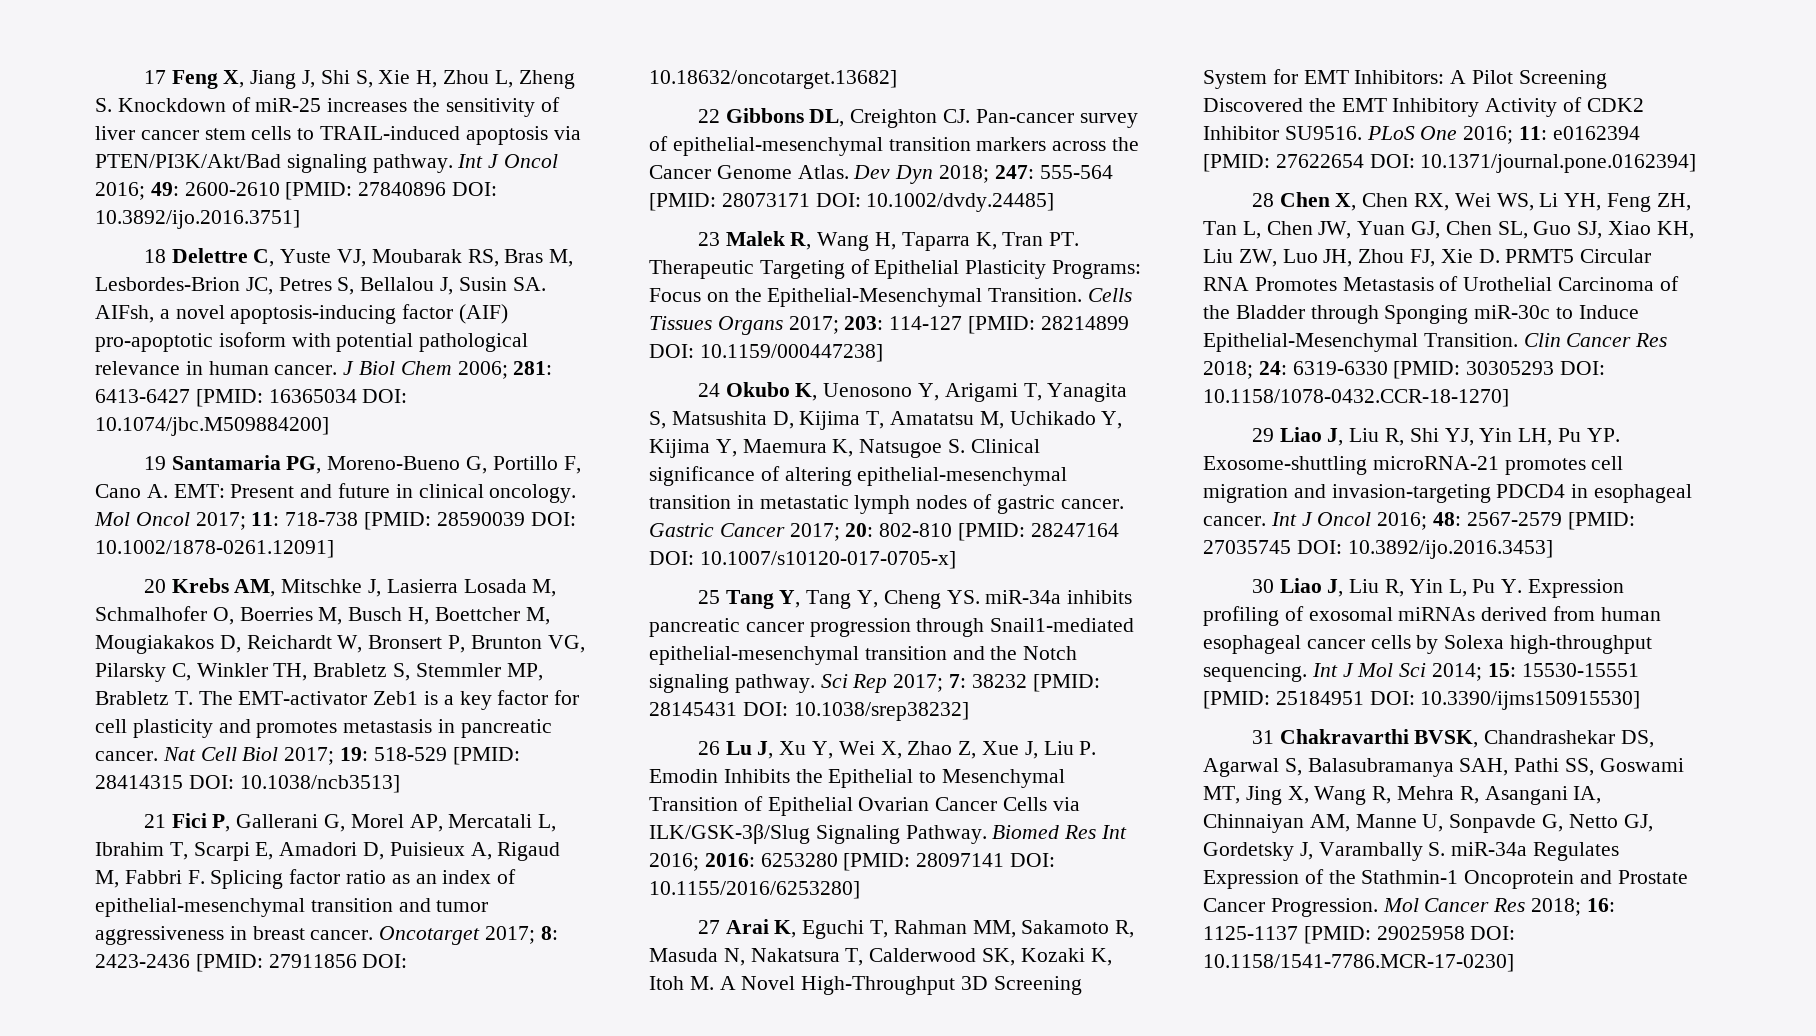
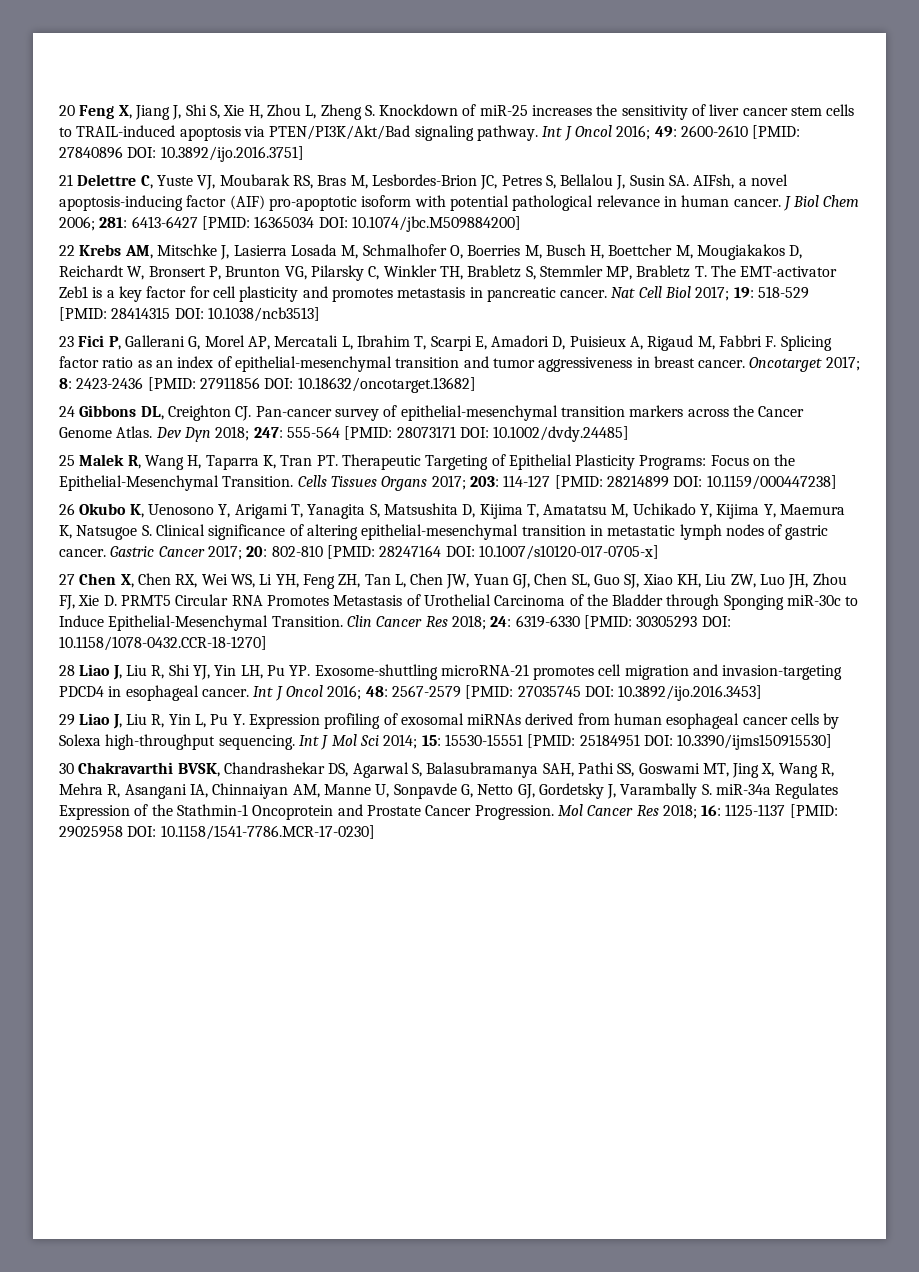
- 17 Feng X, Jiang J, Shi S, Xie H, Zhou L, Zheng S. Knockdown of miR-25 increases the sensitivity of liver cancer stem cells to TRAIL-induced apoptosis via PTEN/PI3K/Akt/Bad signaling pathway.
+ 20 Feng X, Jiang J, Shi S, Xie H, Zhou L, Zheng S. Knockdown of miR-25 increases the sensitivity of liver cancer stem cells to TRAIL-induced apoptosis via PTEN/PI3K/Akt/Bad signaling pathway.
- 18 Delettre C, Yuste VJ, Moubarak RS, Bras M, Lesbordes-Brion JC, Petres S, Bellalou J, Susin SA. AIFsh, a novel apoptosis-inducing factor (AIF) pro-apoptotic isoform with potential pathological relevance in human cancer.
+ 21 Delettre C, Yuste VJ, Moubarak RS, Bras M, Lesbordes-Brion JC, Petres S, Bellalou J, Susin SA. AIFsh, a novel apoptosis-inducing factor (AIF) pro-apoptotic isoform with potential pathological relevance in human cancer.
- 19 Santamaria PG, Moreno-Bueno G, Portillo F, Cano A. EMT: Present and future in clinical oncology. Mol Oncol 2017; 11: 718-738 [PMID: 28590039 DOI: 10.1002/1878-0261.12091]
- 20 Krebs AM, Mitschke J, Lasierra Losada M, Schmalhofer O, Boerries M, Busch H, Boettcher M, Mougiakakos D, Reichardt W, Bronsert P, Brunton VG, Pilarsky C, Winkler TH, Brabletz S, Stemmler MP, Brabletz T. The EMT-activator Zeb1 is a key factor for cell plasticity and promotes metastasis in pancreatic cancer.
+ 22 Krebs AM, Mitschke J, Lasierra Losada M, Schmalhofer O, Boerries M, Busch H, Boettcher M, Mougiakakos D, Reichardt W, Bronsert P, Brunton VG, Pilarsky C, Winkler TH, Brabletz S, Stemmler MP, Brabletz T. The EMT-activator Zeb1 is a key factor for cell plasticity and promotes metastasis in pancreatic cancer.
- 21 Fici P, Gallerani G, Morel AP, Mercatali L, Ibrahim T, Scarpi E, Amadori D, Puisieux A, Rigaud M, Fabbri F. Splicing factor ratio as an index of epithelial-mesenchymal transition and tumor aggressiveness in breast cancer.
+ 23 Fici P, Gallerani G, Morel AP, Mercatali L, Ibrahim T, Scarpi E, Amadori D, Puisieux A, Rigaud M, Fabbri F. Splicing factor ratio as an index of epithelial-mesenchymal transition and tumor aggressiveness in breast cancer.
- 22 Gibbons DL, Creighton CJ. Pan-cancer survey of epithelial-mesenchymal transition markers across the Cancer Genome Atlas.
+ 24 Gibbons DL, Creighton CJ. Pan-cancer survey of epithelial-mesenchymal transition markers across the Cancer Genome Atlas.
- 23 Malek R, Wang H, Taparra K, Tran PT. Therapeutic Targeting of Epithelial Plasticity Programs: Focus on the Epithelial-Mesenchymal Transition.
+ 25 Malek R, Wang H, Taparra K, Tran PT. Therapeutic Targeting of Epithelial Plasticity Programs: Focus on the Epithelial-Mesenchymal Transition.
- 24 Okubo K, Uenosono Y, Arigami T, Yanagita S, Matsushita D, Kijima T, Amatatsu M, Uchikado Y, Kijima Y, Maemura K, Natsugoe S. Clinical significance of altering epithelial-mesenchymal transition in metastatic lymph nodes of gastric cancer.
+ 26 Okubo K, Uenosono Y, Arigami T, Yanagita S, Matsushita D, Kijima T, Amatatsu M, Uchikado Y, Kijima Y, Maemura K, Natsugoe S. Clinical significance of altering epithelial-mesenchymal transition in metastatic lymph nodes of gastric cancer.
- 25 Tang Y, Tang Y, Cheng YS. miR-34a inhibits pancreatic cancer progression through Snail1-mediated epithelial-mesenchymal transition and the Notch signaling pathway. Sci Rep 2017; 7: 38232 [PMID: 28145431 DOI: 10.1038/srep38232]
- 26 Lu J, Xu Y, Wei X, Zhao Z, Xue J, Liu P. Emodin Inhibits the Epithelial to Mesenchymal Transition of Epithelial Ovarian Cancer Cells via ILK/GSK-3β/Slug Signaling Pathway. Biomed Res Int 2016; 2016: 6253280 [PMID: 28097141 DOI: 10.1155/2016/6253280]
- 27 Arai K, Eguchi T, Rahman MM, Sakamoto R, Masuda N, Nakatsura T, Calderwood SK, Kozaki K, Itoh M. A Novel High-Throughput 3D Screening System for EMT Inhibitors: A Pilot Screening Discovered the EMT Inhibitory Activity of CDK2 Inhibitor SU9516. PLoS One 2016; 11: e0162394 [PMID: 27622654 DOI: 10.1371/journal.pone.0162394]
- 28 Chen X, Chen RX, Wei WS, Li YH, Feng ZH, Tan L, Chen JW, Yuan GJ, Chen SL, Guo SJ, Xiao KH, Liu ZW, Luo JH, Zhou FJ, Xie D. PRMT5 Circular RNA Promotes Metastasis of Urothelial Carcinoma of the Bladder through Sponging miR-30c to Induce Epithelial-Mesenchymal Transition.
+ 27 Chen X, Chen RX, Wei WS, Li YH, Feng ZH, Tan L, Chen JW, Yuan GJ, Chen SL, Guo SJ, Xiao KH, Liu ZW, Luo JH, Zhou FJ, Xie D. PRMT5 Circular RNA Promotes Metastasis of Urothelial Carcinoma of the Bladder through Sponging miR-30c to Induce Epithelial-Mesenchymal Transition.
- 29 Liao J, Liu R, Shi YJ, Yin LH, Pu YP. Exosome-shuttling microRNA-21 promotes cell migration and invasion-targeting PDCD4 in esophageal cancer.
+ 28 Liao J, Liu R, Shi YJ, Yin LH, Pu YP. Exosome-shuttling microRNA-21 promotes cell migration and invasion-targeting PDCD4 in esophageal cancer.
- 30 Liao J, Liu R, Yin L, Pu Y. Expression profiling of exosomal miRNAs derived from human esophageal cancer cells by Solexa high-throughput sequencing.
+ 29 Liao J, Liu R, Yin L, Pu Y. Expression profiling of exosomal miRNAs derived from human esophageal cancer cells by Solexa high-throughput sequencing.
- 31 Chakravarthi BVSK, Chandrashekar DS, Agarwal S, Balasubramanya SAH, Pathi SS, Goswami MT, Jing X, Wang R, Mehra R, Asangani IA, Chinnaiyan AM, Manne U, Sonpavde G, Netto GJ, Gordetsky J, Varambally S. miR-34a Regulates Expression of the Stathmin-1 Oncoprotein and Prostate Cancer Progression.
+ 30 Chakravarthi BVSK, Chandrashekar DS, Agarwal S, Balasubramanya SAH, Pathi SS, Goswami MT, Jing X, Wang R, Mehra R, Asangani IA, Chinnaiyan AM, Manne U, Sonpavde G, Netto GJ, Gordetsky J, Varambally S. miR-34a Regulates Expression of the Stathmin-1 Oncoprotein and Prostate Cancer Progression.

